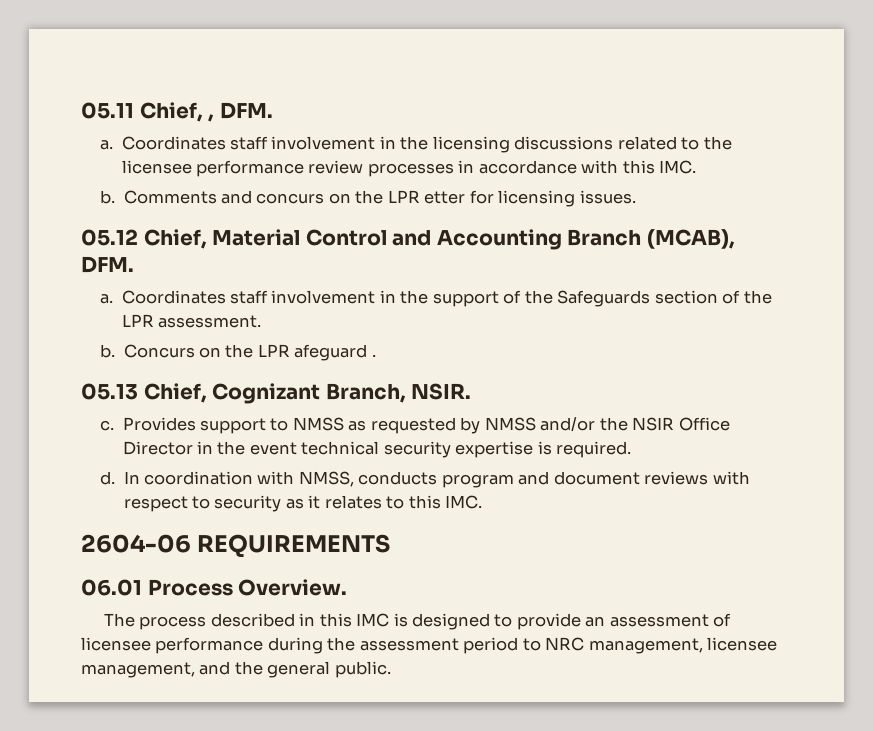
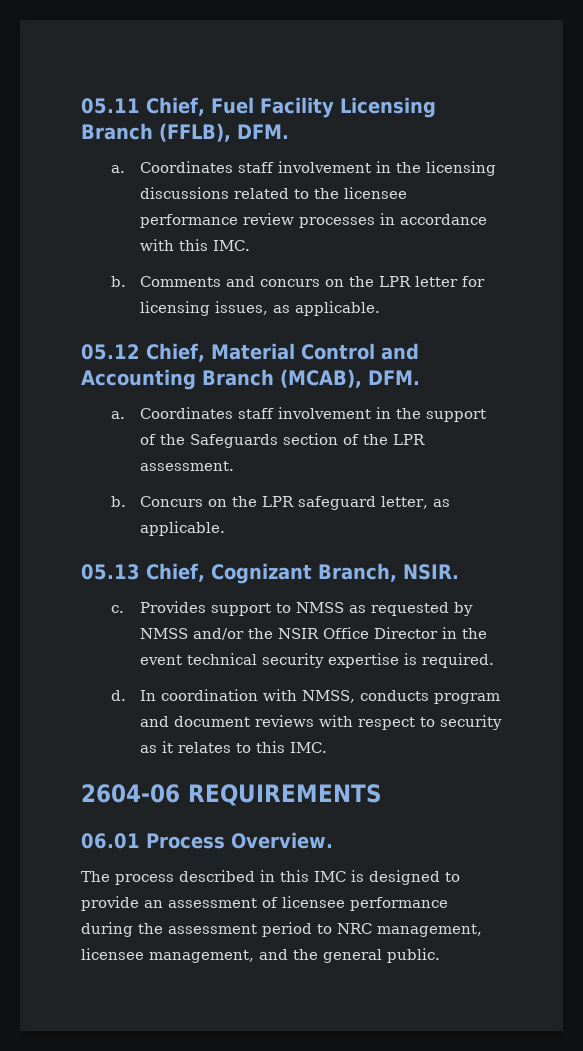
- 05.11 Chief, , DFM.
+ 05.11 Chief, Fuel Facility Licensing Branch (FFLB), DFM.
- Comments and concurs on the LPR etter for licensing issues.
+ Comments and concurs on the LPR letter for licensing issues, as applicable.
- Concurs on the LPR afeguard .
+ Concurs on the LPR safeguard letter, as applicable.

